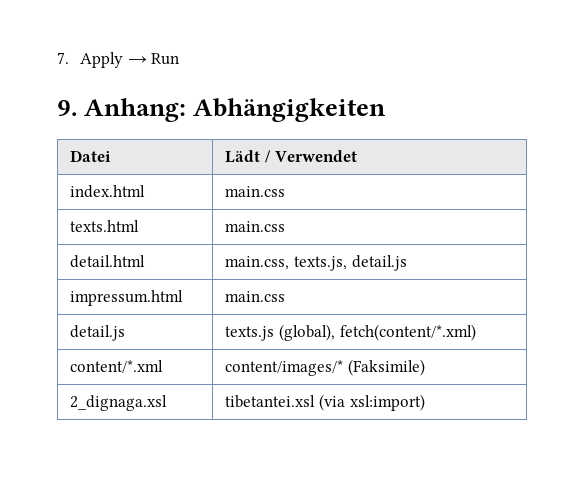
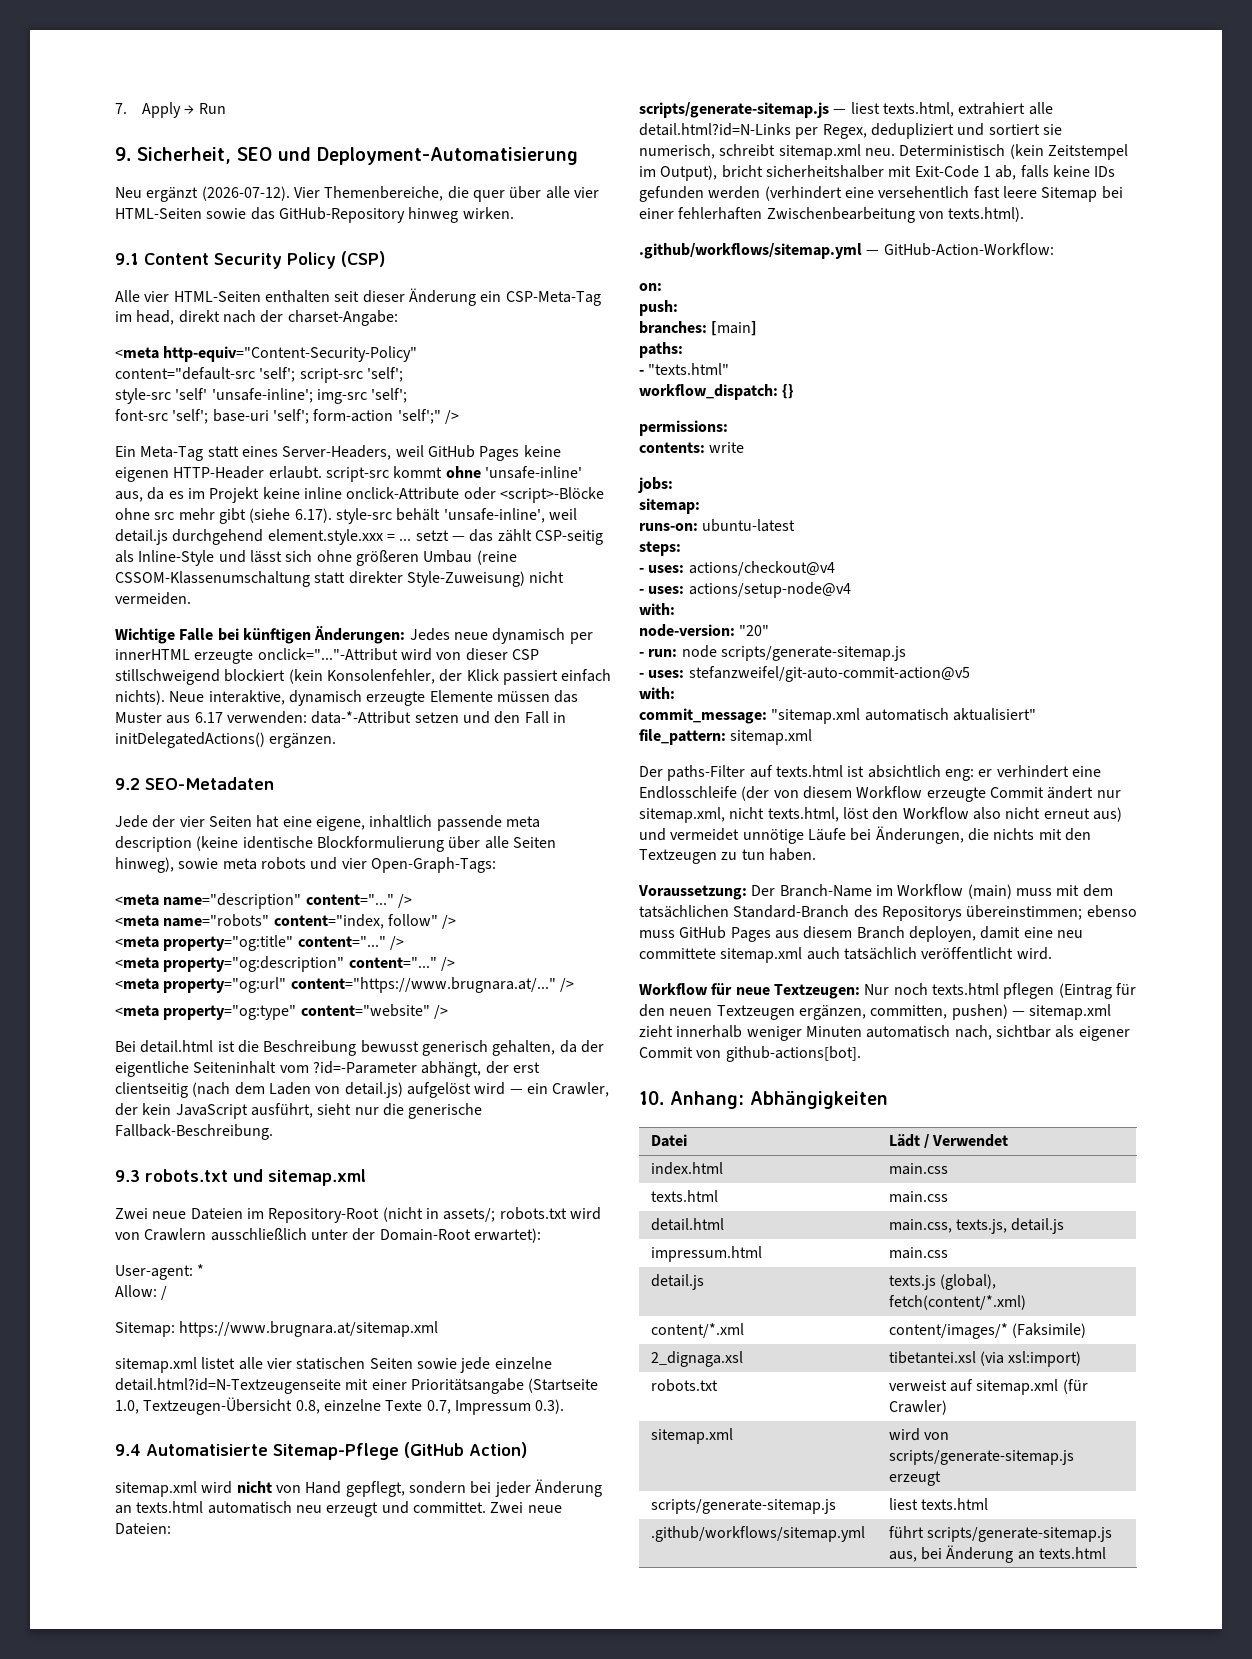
- 9. Anhang: Abhängigkeiten
+ 9. Sicherheit, SEO und Deployment-Automatisierung
+ Neu ergänzt (2026-07-12). Vier Themenbereiche, die quer über alle vier HTML-Seiten sowie das GitHub-Repository hinweg wirken.
+ 9.1 Content Security Policy (CSP)
+ Alle vier HTML-Seiten enthalten seit dieser Änderung ein CSP-Meta-Tag im head, direkt nach der charset-Angabe:
+ <meta http-equiv="Content-Security-Policy"
+ content="default-src 'self'; script-src 'self';
+ style-src 'self' 'unsafe-inline'; img-src 'self';
+ font-src 'self'; base-uri 'self'; form-action 'self';" />
+ Ein Meta-Tag statt eines Server-Headers, weil GitHub Pages keine eigenen HTTP-Header erlaubt. script-src kommt ohne 'unsafe-inline' aus, da es im Projekt keine inline onclick-Attribute oder <script>-Blöcke ohne src mehr gibt (siehe 6.17). style-src behält 'unsafe-inline', weil detail.js durchgehend element.style.xxx = ... setzt — das zählt CSP-seitig als Inline-Style und lässt sich ohne größeren Umbau (reine CSSOM-Klassenumschaltung statt direkter Style-Zuweisung) nicht vermeiden.
+ Wichtige Falle bei künftigen Änderungen: Jedes neue dynamisch per innerHTML erzeugte onclick="..."-Attribut wird von dieser CSP stillschweigend blockiert (kein Konsolenfehler, der Klick passiert einfach nichts). Neue interaktive, dynamisch erzeugte Elemente müssen das Muster aus 6.17 verwenden: data-*-Attribut setzen und den Fall in initDelegatedActions() ergänzen.
+ 9.2 SEO-Metadaten
+ Jede der vier Seiten hat eine eigene, inhaltlich passende meta description (keine identische Blockformulierung über alle Seiten hinweg), sowie meta robots und vier Open-Graph-Tags:
+ <meta name="description" content="..." />
+ <meta name="robots" content="index, follow" />
+ <meta property="og:title" content="..." />
+ <meta property="og:description" content="..." />
+ <meta property="og:url" content="https://www.brugnara.at/..." />
+ <meta property="og:type" content="website" />
+ Bei detail.html ist die Beschreibung bewusst generisch gehalten, da der eigentliche Seiteninhalt vom ?id=-Parameter abhängt, der erst clientseitig (nach dem Laden von detail.js) aufgelöst wird — ein Crawler, der kein JavaScript ausführt, sieht nur die generische Fallback-Beschreibung.
+ 9.3 robots.txt und sitemap.xml
+ Zwei neue Dateien im Repository-Root (nicht in assets/; robots.txt wird von Crawlern ausschließlich unter der Domain-Root erwartet):
+ User-agent: *
+ Allow: /
+ Sitemap: https://www.brugnara.at/sitemap.xml
+ sitemap.xml listet alle vier statischen Seiten sowie jede einzelne detail.html?id=N-Textzeugenseite mit einer Prioritätsangabe (Startseite 1.0, Textzeugen-Übersicht 0.8, einzelne Texte 0.7, Impressum 0.3).
+ 9.4 Automatisierte Sitemap-Pflege (GitHub Action)
+ sitemap.xml wird nicht von Hand gepflegt, sondern bei jeder Änderung an texts.html automatisch neu erzeugt und committet. Zwei neue Dateien:
+ scripts/generate-sitemap.js — liest texts.html, extrahiert alle detail.html?id=N-Links per Regex, dedupliziert und sortiert sie numerisch, schreibt sitemap.xml neu. Deterministisch (kein Zeitstempel im Output), bricht sicherheitshalber mit Exit-Code 1 ab, falls keine IDs gefunden werden (verhindert eine versehentlich fast leere Sitemap bei einer fehlerhaften Zwischenbearbeitung von texts.html).
+ .github/workflows/sitemap.yml — GitHub-Action-Workflow:
+ on:
+ push:
+ branches: [main]
+ paths:
+ - "texts.html"
+ workflow_dispatch: {}
+ permissions:
+ contents: write
+ jobs:
+ sitemap:
+ runs-on: ubuntu-latest
+ steps:
+ - uses: actions/checkout@v4
+ - uses: actions/setup-node@v4
+ with:
+ node-version: "20"
+ - run: node scripts/generate-sitemap.js
+ - uses: stefanzweifel/git-auto-commit-action@v5
+ with:
+ commit_message: "sitemap.xml automatisch aktualisiert"
+ file_pattern: sitemap.xml
+ Der paths-Filter auf texts.html ist absichtlich eng: er verhindert eine Endlosschleife (der von diesem Workflow erzeugte Commit ändert nur sitemap.xml, nicht texts.html, löst den Workflow also nicht erneut aus) und vermeidet unnötige Läufe bei Änderungen, die nichts mit den Textzeugen zu tun haben.
+ Voraussetzung: Der Branch-Name im Workflow (main) muss mit dem tatsächlichen Standard-Branch des Repositorys übereinstimmen; ebenso muss GitHub Pages aus diesem Branch deployen, damit eine neu committete sitemap.xml auch tatsächlich veröffentlicht wird.
+ Workflow für neue Textzeugen: Nur noch texts.html pflegen (Eintrag für den neuen Textzeugen ergänzen, committen, pushen) — sitemap.xml zieht innerhalb weniger Minuten automatisch nach, sichtbar als eigener Commit von github-actions[bot].
+ 10. Anhang: Abhängigkeiten
+ robots.txt | verweist auf sitemap.xml (für Crawler)
+ sitemap.xml | wird von scripts/generate-sitemap.js erzeugt
+ scripts/generate-sitemap.js | liest texts.html
+ .github/workflows/sitemap.yml | führt scripts/generate-sitemap.js aus, bei Änderung an texts.html

